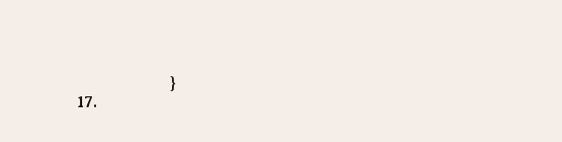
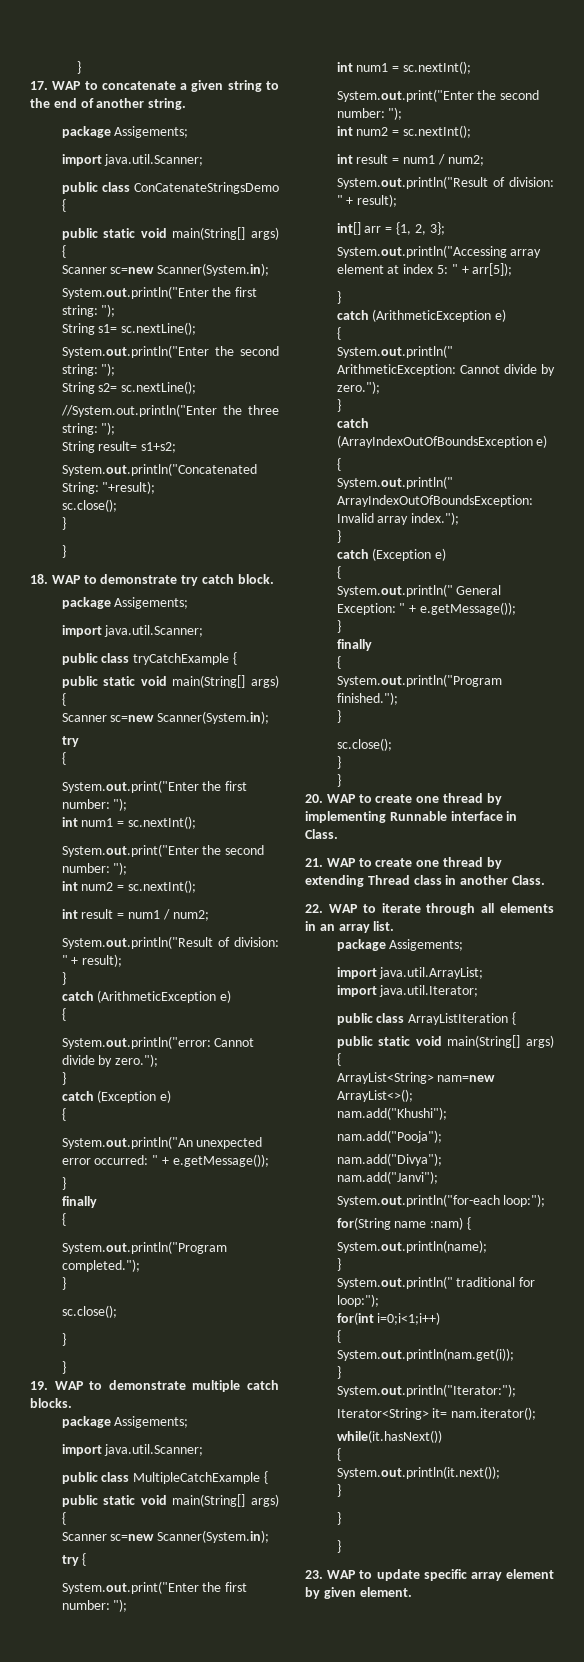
- 17.
+ 17. WAP to concatenate a given string to the end of another string.
+ package Assigements;
+ import java.util.Scanner;
+ public class ConCatenateStringsDemo {
+ public static void main(String[] args) {
+ Scanner sc=new Scanner(System.in);
+ System.out.println("Enter the first string: ");
+ String s1= sc.nextLine();
+ System.out.println("Enter the second string: ");
+ String s2= sc.nextLine();
+ //System.out.println("Enter the three string: ");
+ String result= s1+s2;
+ System.out.println("Concatenated String: "+result);
+ sc.close();
+ }
+ }
+ 18. WAP to demonstrate try catch block.
+ package Assigements;
+ import java.util.Scanner;
+ public class tryCatchExample {
+ public static void main(String[] args) {
+ Scanner sc=new Scanner(System.in);
+ try
+ {
+ System.out.print("Enter the first number: ");
+ int num1 = sc.nextInt();
+ System.out.print("Enter the second number: ");
+ int num2 = sc.nextInt();
+ int result = num1 / num2;
+ System.out.println("Result of division: " + result);
+ }
+ catch (ArithmeticException e)
+ {
+ System.out.println("error: Cannot divide by zero.");
+ }
+ catch (Exception e)
+ {
+ System.out.println("An unexpected error occurred: " + e.getMessage());
+ }
+ finally
+ {
+ System.out.println("Program completed.");
+ }
+ sc.close();
+ }
+ }
+ 19. WAP to demonstrate multiple catch blocks.
+ package Assigements;
+ import java.util.Scanner;
+ public class MultipleCatchExample {
+ public static void main(String[] args) {
+ Scanner sc=new Scanner(System.in);
+ try {
+ System.out.print("Enter the first number: ");
+ int num1 = sc.nextInt();
+ System.out.print("Enter the second number: ");
+ int num2 = sc.nextInt();
+ int result = num1 / num2;
+ System.out.println("Result of division: " + result);
+ int[] arr = {1, 2, 3};
+ System.out.println("Accessing array element at index 5: " + arr[5]);
+ }
+ catch (ArithmeticException e)
+ {
+ System.out.println(" ArithmeticException: Cannot divide by zero.");
+ }
+ catch (ArrayIndexOutOfBoundsException e)
+ {
+ System.out.println(" ArrayIndexOutOfBoundsException: Invalid array index.");
+ }
+ catch (Exception e)
+ {
+ System.out.println(" General Exception: " + e.getMessage());
+ }
+ finally
+ {
+ System.out.println("Program finished.");
+ }
+ sc.close();
+ }
+ }
+ 20. WAP to create one thread by implementing Runnable interface in Class.
+ 21. WAP to create one thread by extending Thread class in another Class.
+ 22. WAP to iterate through all elements in an array list.
+ package Assigements;
+ import java.util.ArrayList;
+ import java.util.Iterator;
+ public class ArrayListIteration {
+ public static void main(String[] args) {
+ ArrayList<String> nam=new ArrayList<>();
+ nam.add("Khushi");
+ nam.add("Pooja");
+ nam.add("Divya");
+ nam.add("Janvi");
+ System.out.println("for-each loop:");
+ for(String name :nam) {
+ System.out.println(name);
+ }
+ System.out.println(" traditional for loop:");
+ for(int i=0;i<1;i++)
+ {
+ System.out.println(nam.get(i));
+ }
+ System.out.println("Iterator:");
+ Iterator<String> it= nam.iterator();
+ while(it.hasNext())
+ {
+ System.out.println(it.next());
+ }
+ }
+ }
+ 23. WAP to update specific array element by given element.

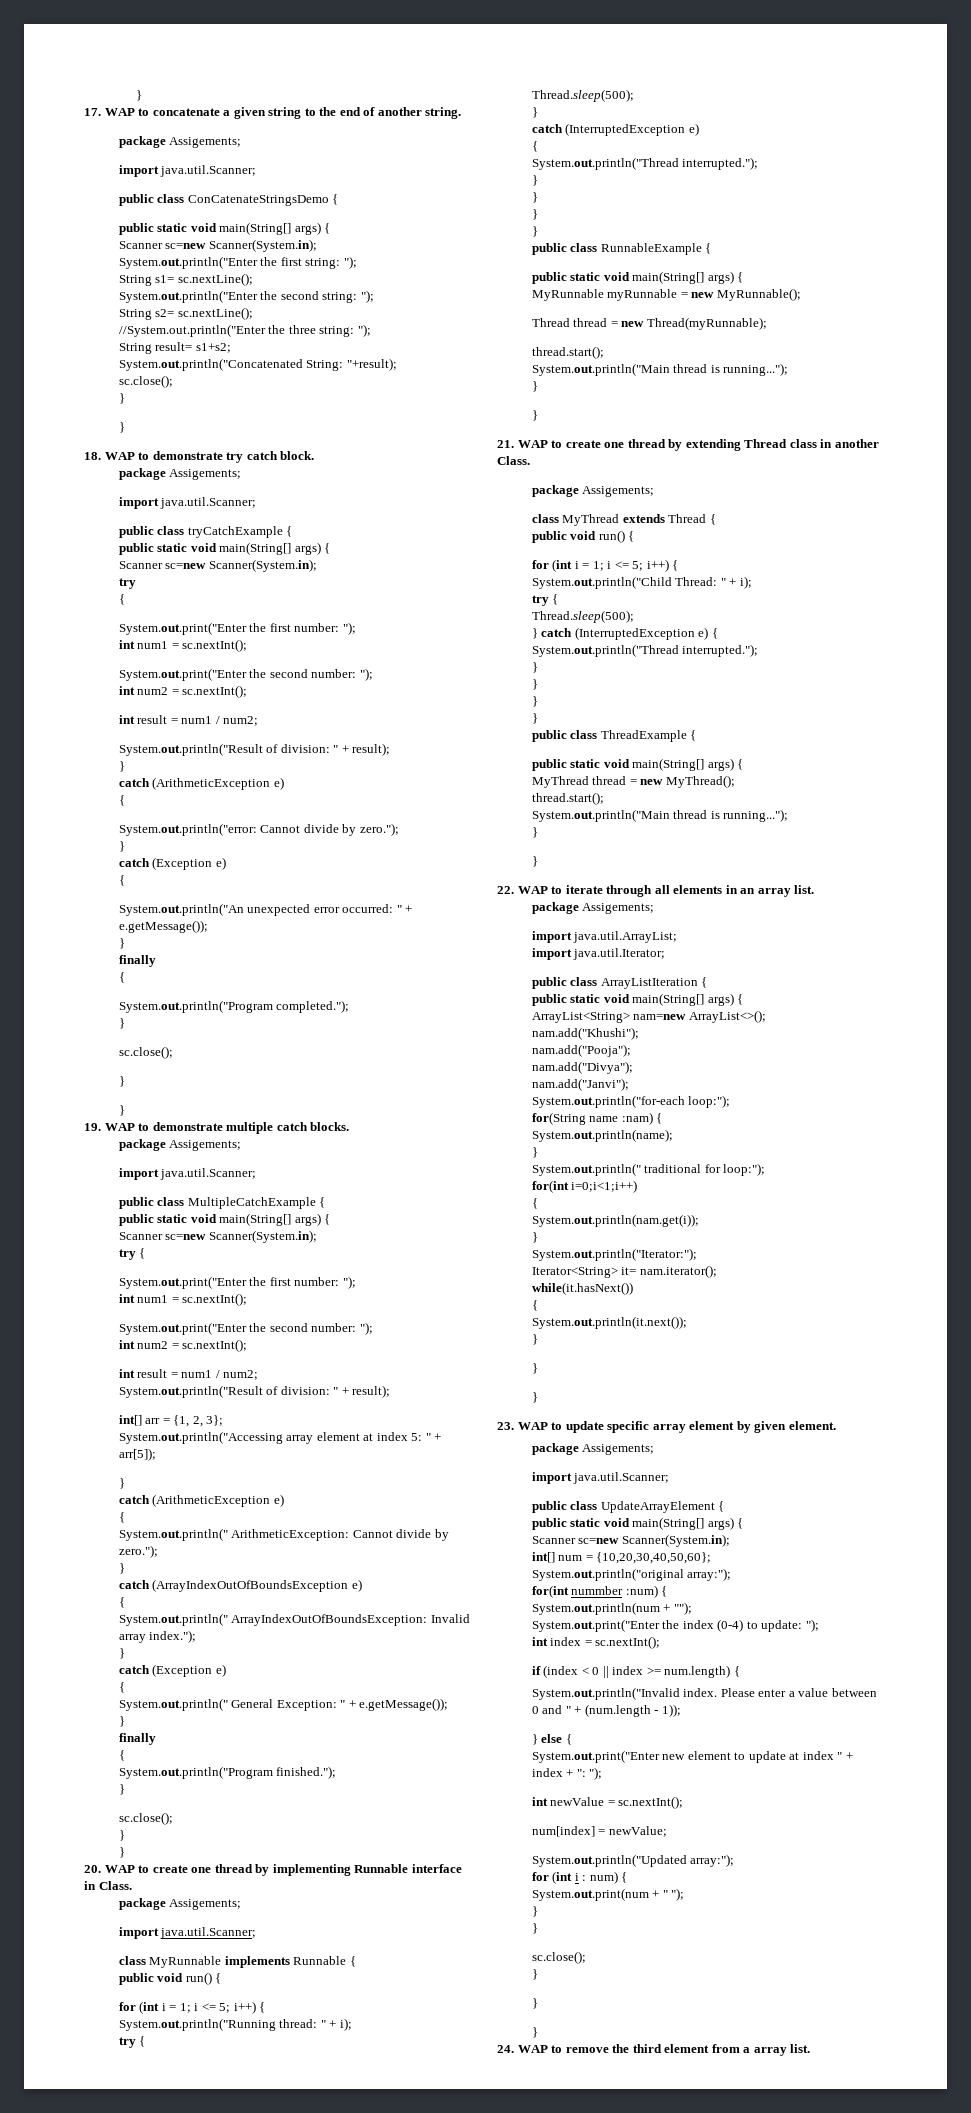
  20. WAP to create one thread by implementing Runnable interface in Class.
+ package Assigements;
+ import java.util.Scanner;
+ class MyRunnable implements Runnable {
+ public void run() {
+ for (int i = 1; i <= 5; i++) {
+ System.out.println("Running thread: " + i);
+ try {
+ Thread.sleep(500);
+ }
+ catch (InterruptedException e)
+ {
+ System.out.println("Thread interrupted.");
+ }
+ }
+ }
+ }
+ public class RunnableExample {
+ public static void main(String[] args) {
+ MyRunnable myRunnable = new MyRunnable();
+ Thread thread = new Thread(myRunnable);
+ thread.start();
+ System.out.println("Main thread is running...");
+ }
+ }
  21. WAP to create one thread by extending Thread class in another Class.
+ package Assigements;
+ class MyThread extends Thread {
+ public void run() {
+ for (int i = 1; i <= 5; i++) {
+ System.out.println("Child Thread: " + i);
+ try {
+ Thread.sleep(500);
+ } catch (InterruptedException e) {
+ System.out.println("Thread interrupted.");
+ }
+ }
+ }
+ }
+ public class ThreadExample {
+ public static void main(String[] args) {
+ MyThread thread = new MyThread();
+ thread.start();
+ System.out.println("Main thread is running...");
+ }
+ }
  23. WAP to update specific array element by given element.
+ package Assigements;
+ import java.util.Scanner;
+ public class UpdateArrayElement {
+ public static void main(String[] args) {
+ Scanner sc=new Scanner(System.in);
+ int[] num = {10,20,30,40,50,60};
+ System.out.println("original array:");
+ for(int nummber :num) {
+ System.out.println(num + "");
+ System.out.print("Enter the index (0-4) to update: ");
+ int index = sc.nextInt();
+ if (index < 0 || index >= num.length) {
+ System.out.println("Invalid index. Please enter a value between 0 and " + (num.length - 1));
+ } else {
+ System.out.print("Enter new element to update at index " + index + ": ");
+ int newValue = sc.nextInt();
+ num[index] = newValue;
+ System.out.println("Updated array:");
+ for (int i : num) {
+ System.out.print(num + " ");
+ }
+ }
+ sc.close();
+ }
+ }
+ }
+ 24. WAP to remove the third element from a array list.

